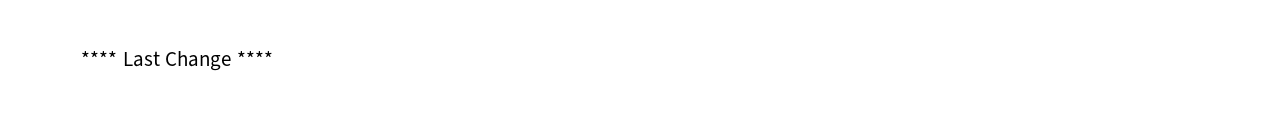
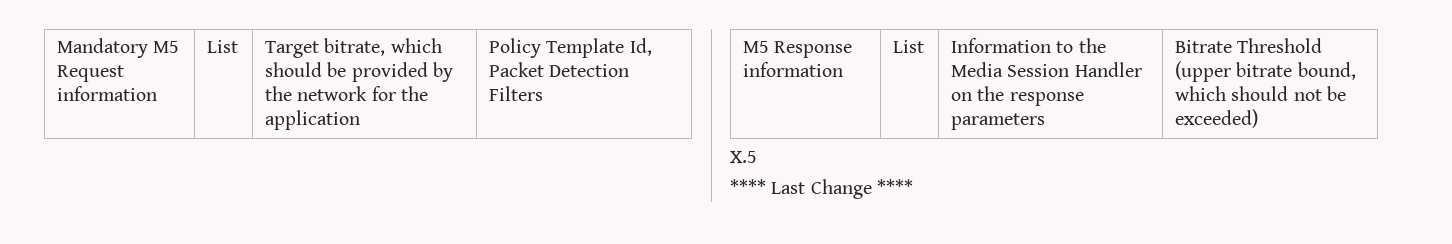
+ Mandatory M5 Request information | List | Target bitrate, which should be provided by the network for the application | Policy Template Id, Packet Detection Filters
+ M5 Response information | List | Information to the Media Session Handler on the response parameters | Bitrate Threshold (upper bitrate bound, which should not be exceeded)
+ X.5

